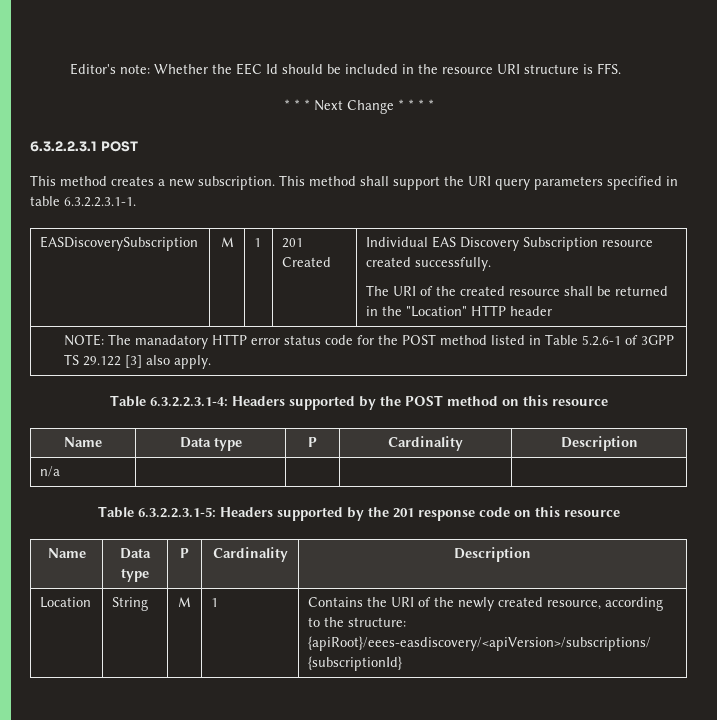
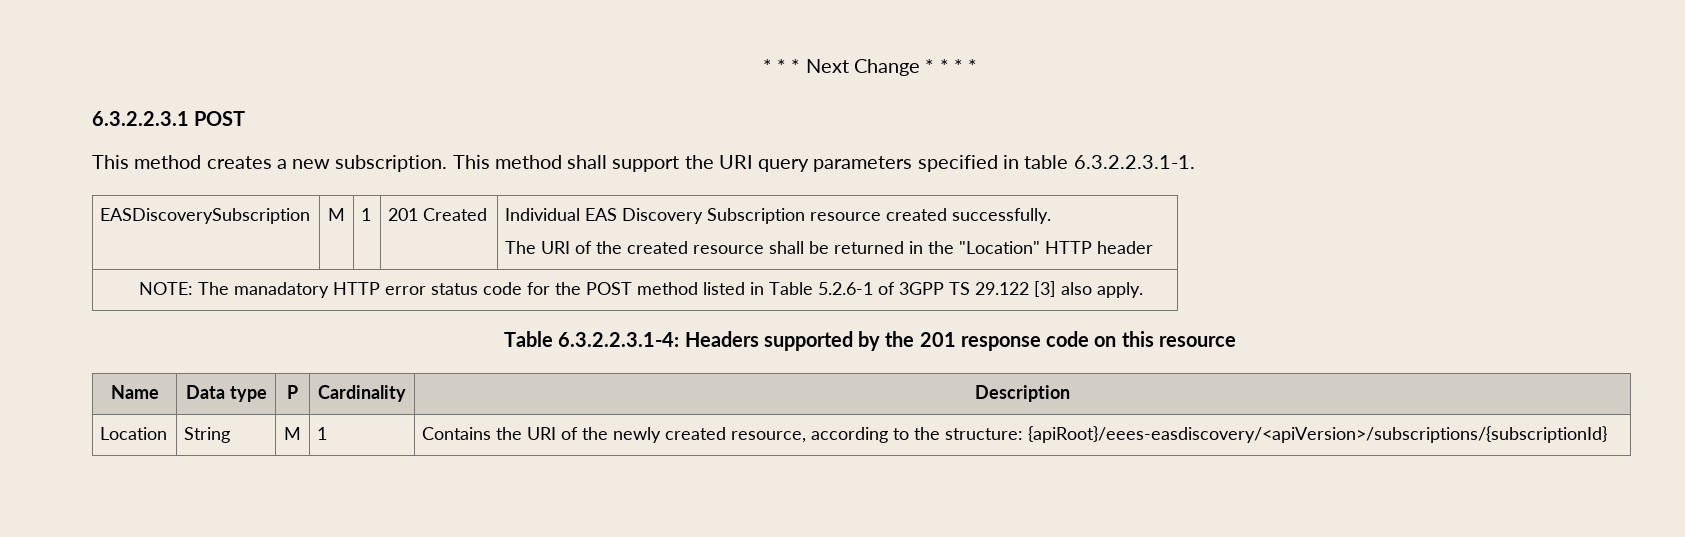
- Editor's note: Whether the EEC Id should be included in the resource URI structure is FFS.
- Table 6.3.2.2.3.1-4: Headers supported by the POST method on this resource
- Name | Data type | P | Cardinality | Description
- n/a | | | |
- Table 6.3.2.2.3.1-5: Headers supported by the 201 response code on this resource
+ Table 6.3.2.2.3.1-4: Headers supported by the 201 response code on this resource

